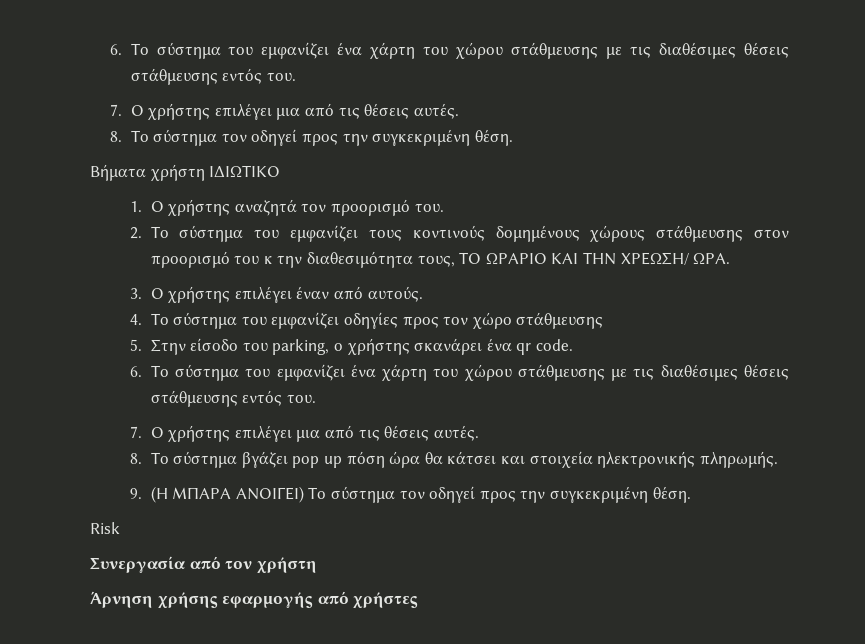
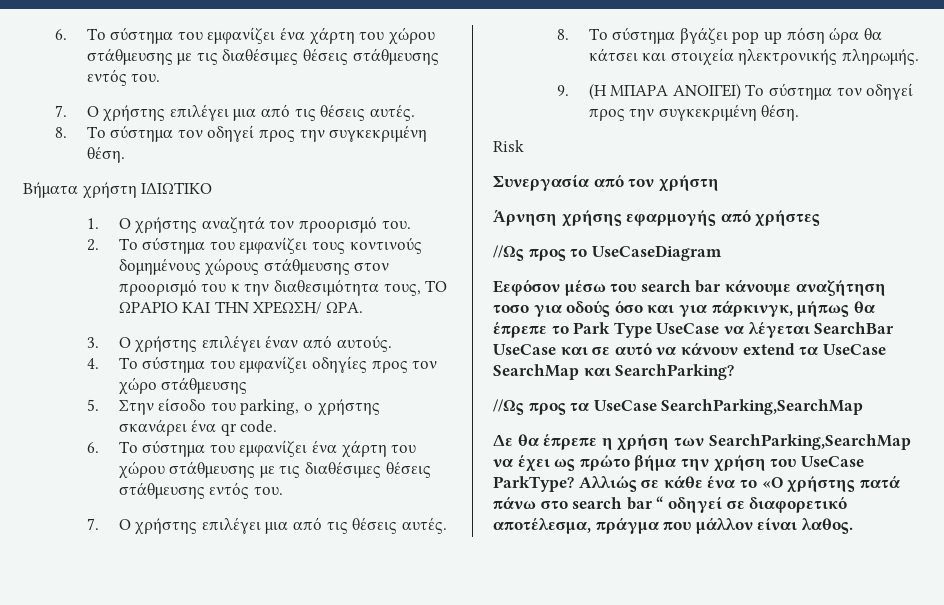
+ //Ως προς το UseCaseDiagram
+ Εεφόσον μέσω του search bar κάνουμε αναζήτηση τοσο για οδούς όσο και για πάρκινγκ, μήπως θα έπρεπε το Park Type UseCase να λέγεται SearchBar UseCase και σε αυτό να κάνουν extend τα UseCase SearchMap και SearchParking?
+ //Ως προς τα UseCase SearchParking,SearchMap
+ Δε θα έπρεπε η χρήση των SearchParking,SearchMap να έχει ως πρώτο βήμα την χρήση του UseCase ParkType? Αλλιώς σε κάθε ένα το «Ο χρήστης πατά πάνω στο search bar “ οδηγεί σε διαφορετικό αποτέλεσμα, πράγμα που μάλλον είναι λαθος.

